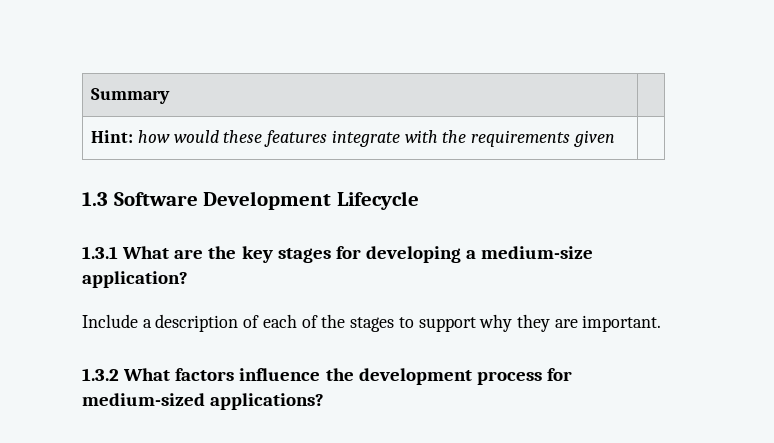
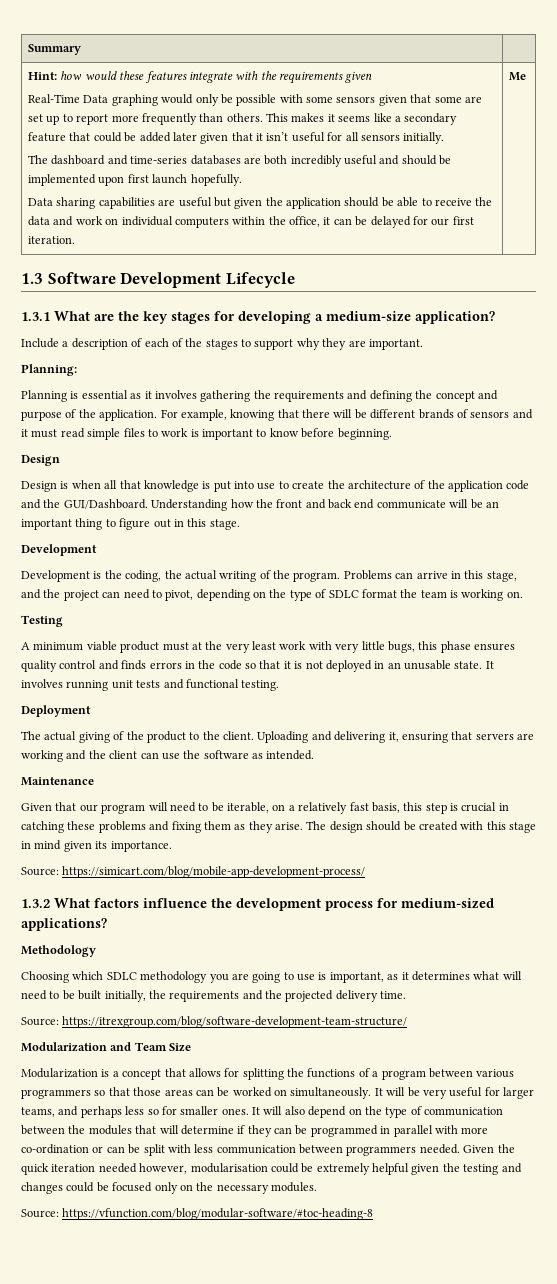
+ Real-Time Data graphing would only be possible with some sensors given that some are set up to report more frequently than others. This makes it seems like a secondary feature that could be added later given that it isn’t useful for all sensors initially.
+ The dashboard and time-series databases are both incredibly useful and should be implemented upon first launch hopefully.
+ Data sharing capabilities are useful but given the application should be able to receive the data and work on individual computers within the office, it can be delayed for our first iteration. | Me
+ Planning:
+ Planning is essential as it involves gathering the requirements and defining the concept and purpose of the application. For example, knowing that there will be different brands of sensors and it must read simple files to work is important to know before beginning.
+ Design
+ Design is when all that knowledge is put into use to create the architecture of the application code and the GUI/Dashboard. Understanding how the front and back end communicate will be an important thing to figure out in this stage.
+ Development
+ Development is the coding, the actual writing of the program. Problems can arrive in this stage, and the project can need to pivot, depending on the type of SDLC format the team is working on.
+ Testing
+ A minimum viable product must at the very least work with very little bugs, this phase ensures quality control and finds errors in the code so that it is not deployed in an unusable state. It involves running unit tests and functional testing.
+ Deployment
+ The actual giving of the product to the client. Uploading and delivering it, ensuring that servers are working and the client can use the software as intended.
+ Maintenance
+ Given that our program will need to be iterable, on a relatively fast basis, this step is crucial in catching these problems and fixing them as they arise. The design should be created with this stage in mind given its importance.
+ Source: https://simicart.com/blog/mobile-app-development-process/
+ Methodology
+ Choosing which SDLC methodology you are going to use is important, as it determines what will need to be built initially, the requirements and the projected delivery time.
+ Source: https://itrexgroup.com/blog/software-development-team-structure/
+ Modularization and Team Size
+ Modularization is a concept that allows for splitting the functions of a program between various programmers so that those areas can be worked on simultaneously. It will be very useful for larger teams, and perhaps less so for smaller ones. It will also depend on the type of communication between the modules that will determine if they can be programmed in parallel with more co-ordination or can be split with less communication between programmers needed. Given the quick iteration needed however, modularisation could be extremely helpful given the testing and changes could be focused only on the necessary modules.
+ Source: https://vfunction.com/blog/modular-software/#toc-heading-8

